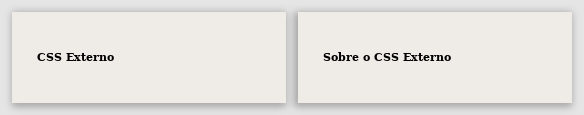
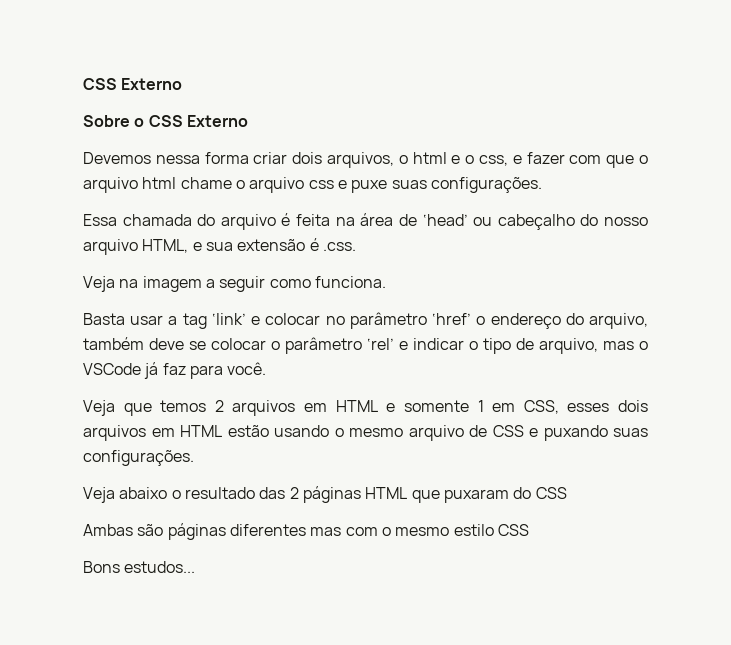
+ Devemos nessa forma criar dois arquivos, o html e o css, e fazer com que o arquivo html chame o arquivo css e puxe suas configurações.
+ Essa chamada do arquivo é feita na área de ‘head’ ou cabeçalho do nosso arquivo HTML, e sua extensão é .css.
+ Veja na imagem a seguir como funciona.
+ Basta usar a tag ‘link’ e colocar no parâmetro ‘href’ o endereço do arquivo, também deve se colocar o parâmetro ‘rel’ e indicar o tipo de arquivo, mas o VSCode já faz para você.
+ Veja que temos 2 arquivos em HTML e somente 1 em CSS, esses dois arquivos em HTML estão usando o mesmo arquivo de CSS e puxando suas configurações.
+ Veja abaixo o resultado das 2 páginas HTML que puxaram do CSS
+ Ambas são páginas diferentes mas com o mesmo estilo CSS
+ Bons estudos...

